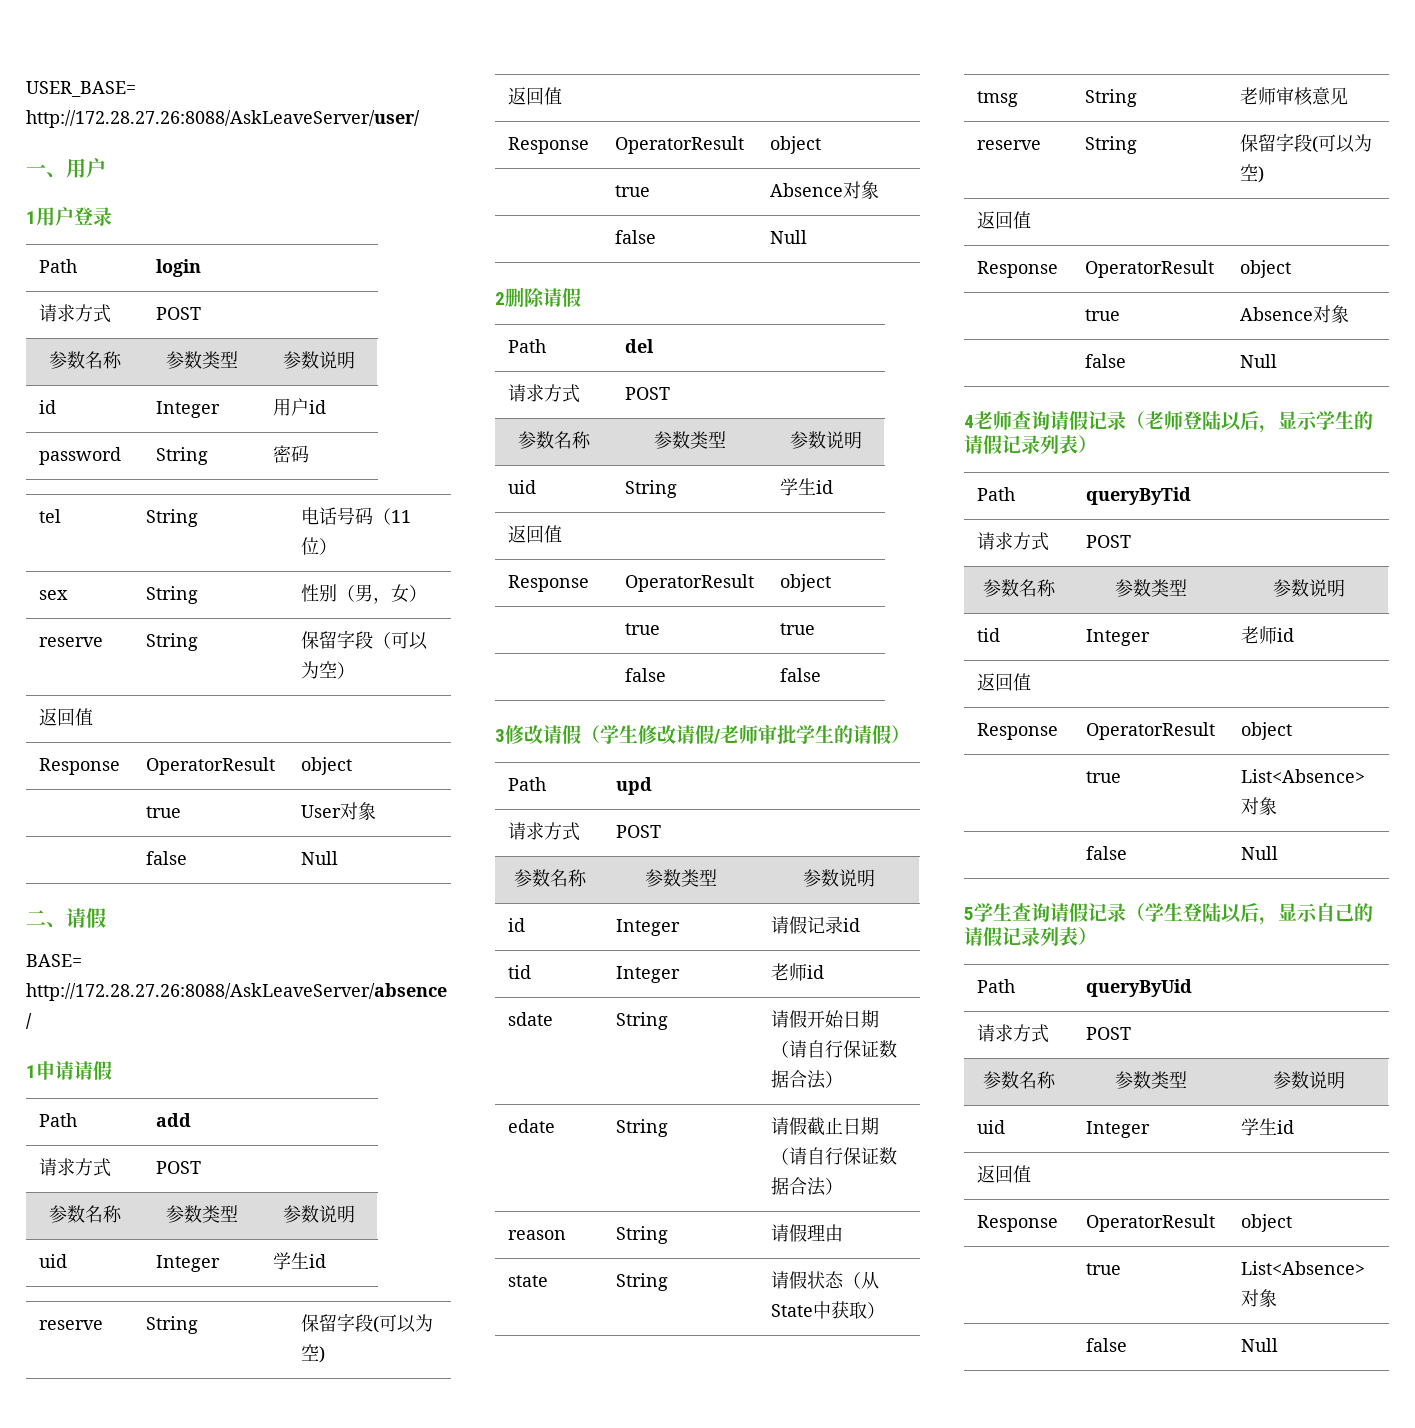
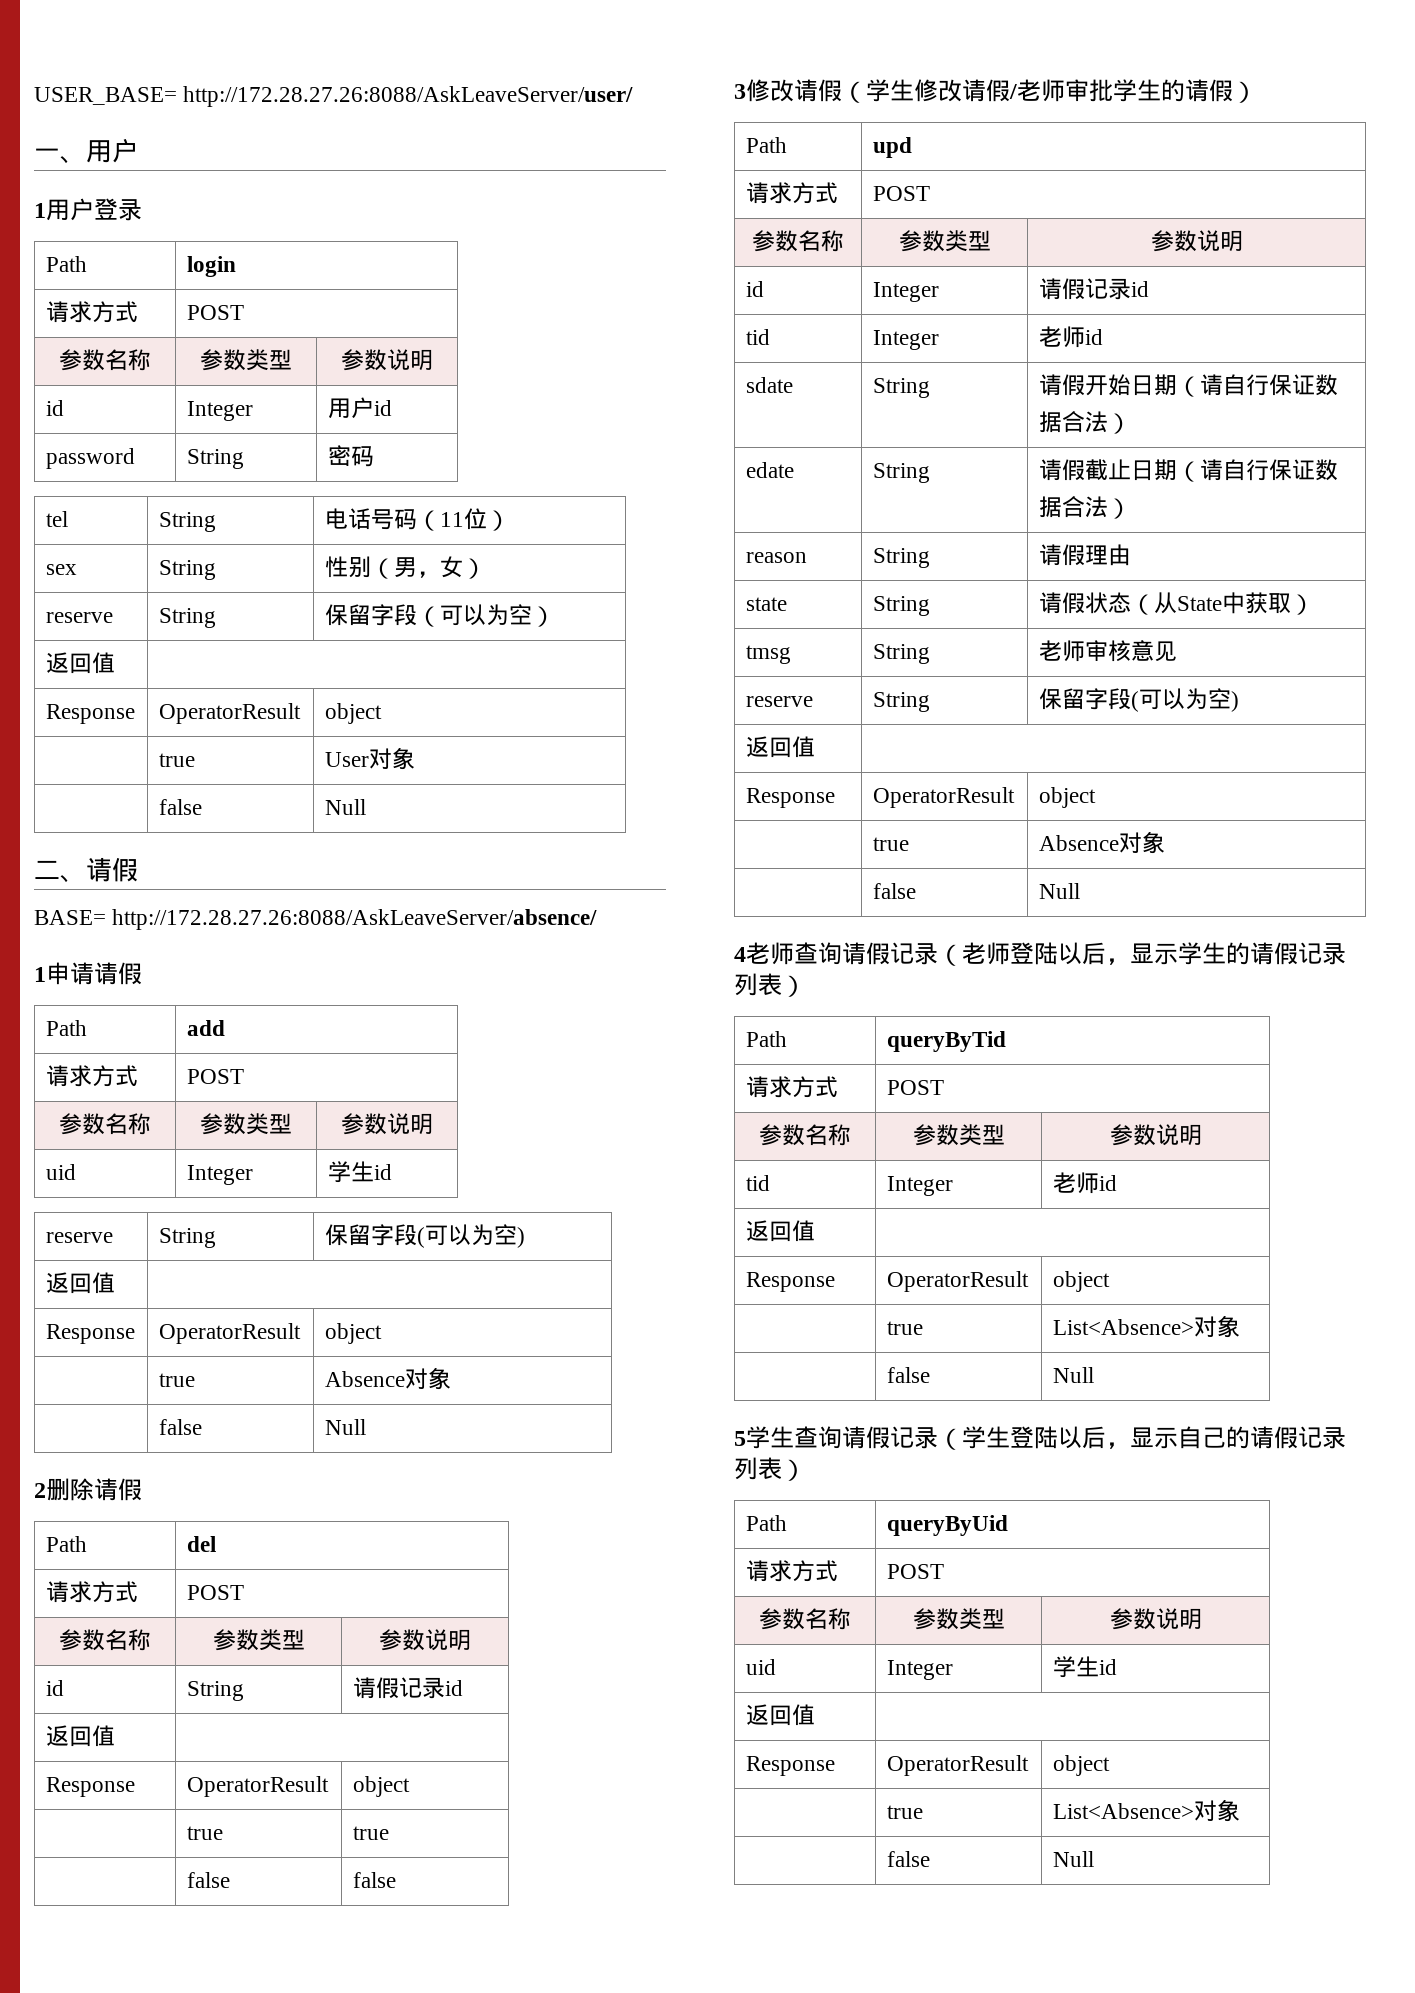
- uid | String | 学生id
+ id | String | 请假记录id

